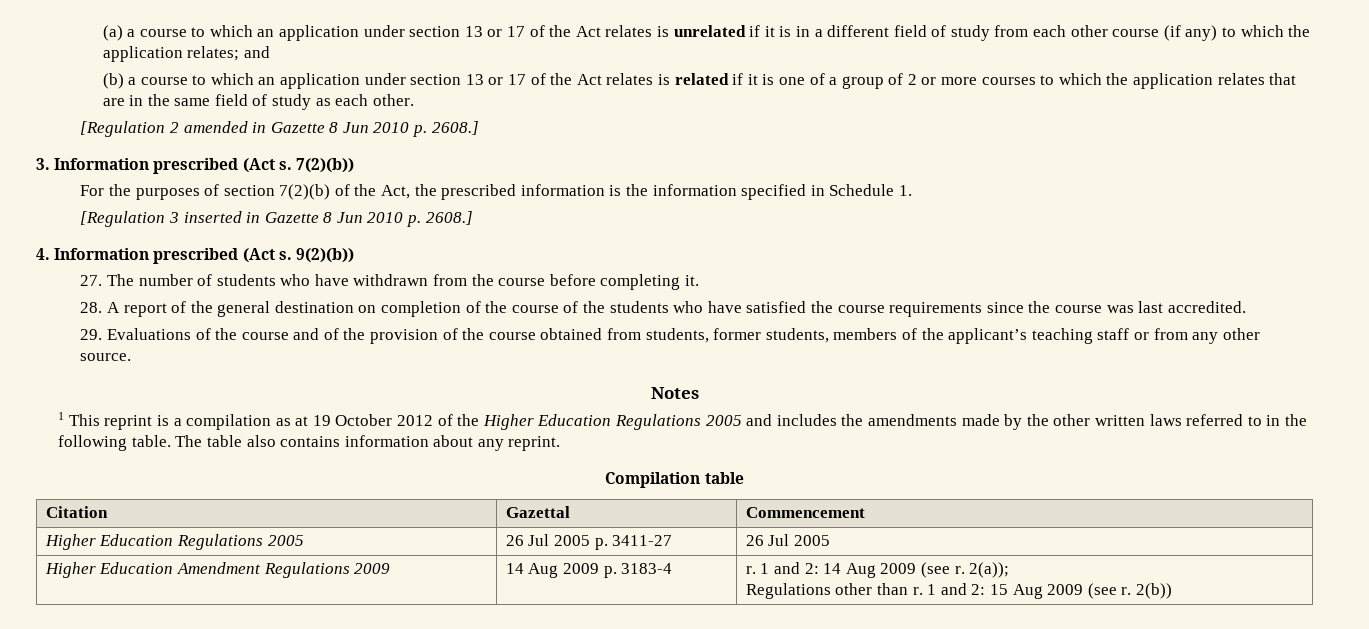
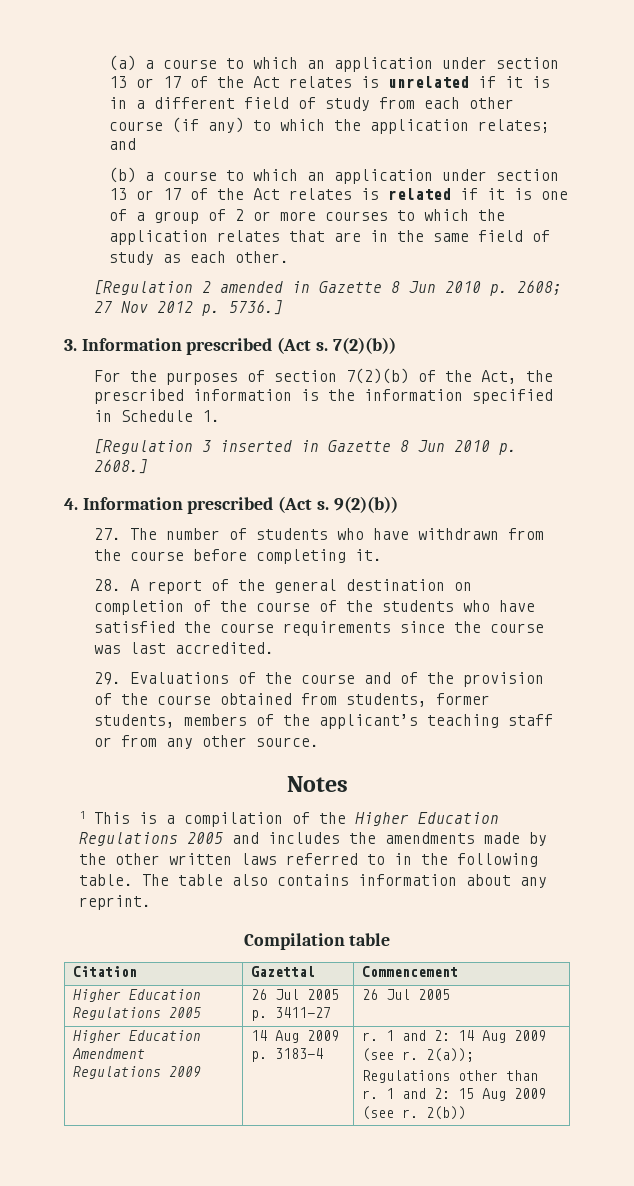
- [Regulation 2 amended in Gazette 8 Jun 2010 p. 2608.]
+ [Regulation 2 amended in Gazette 8 Jun 2010 p. 2608; 27 Nov 2012 p. 5736.]
- 1 This reprint is a compilation as at 19 October 2012 of the Higher Education Regulations 2005 and includes the amendments made by the other written laws referred to in the following table.
+ 1 This is a compilation of the Higher Education Regulations 2005 and includes the amendments made by the other written laws referred to in the following table.

